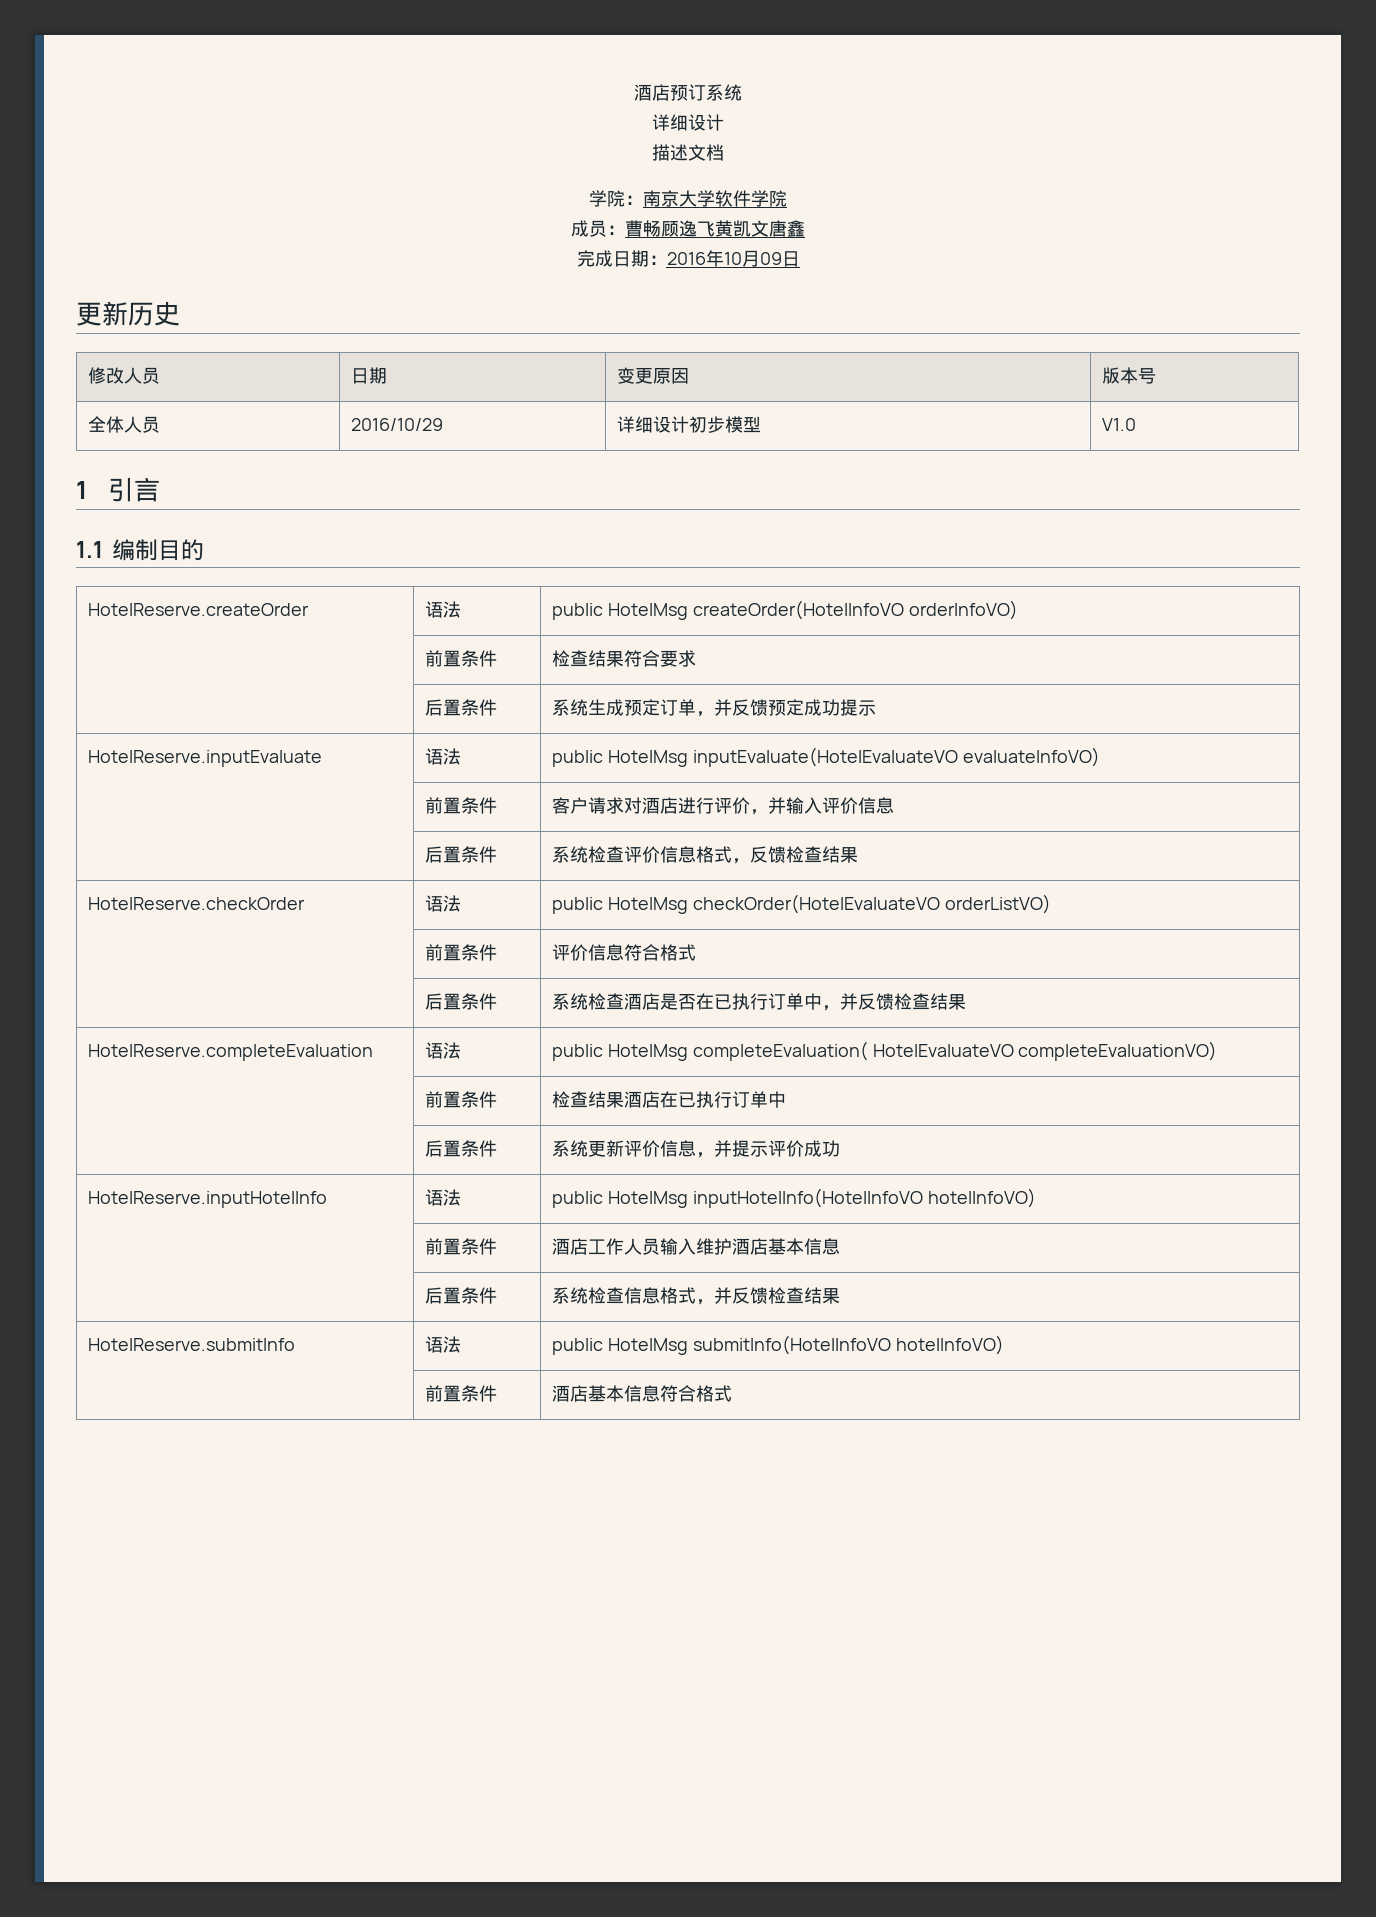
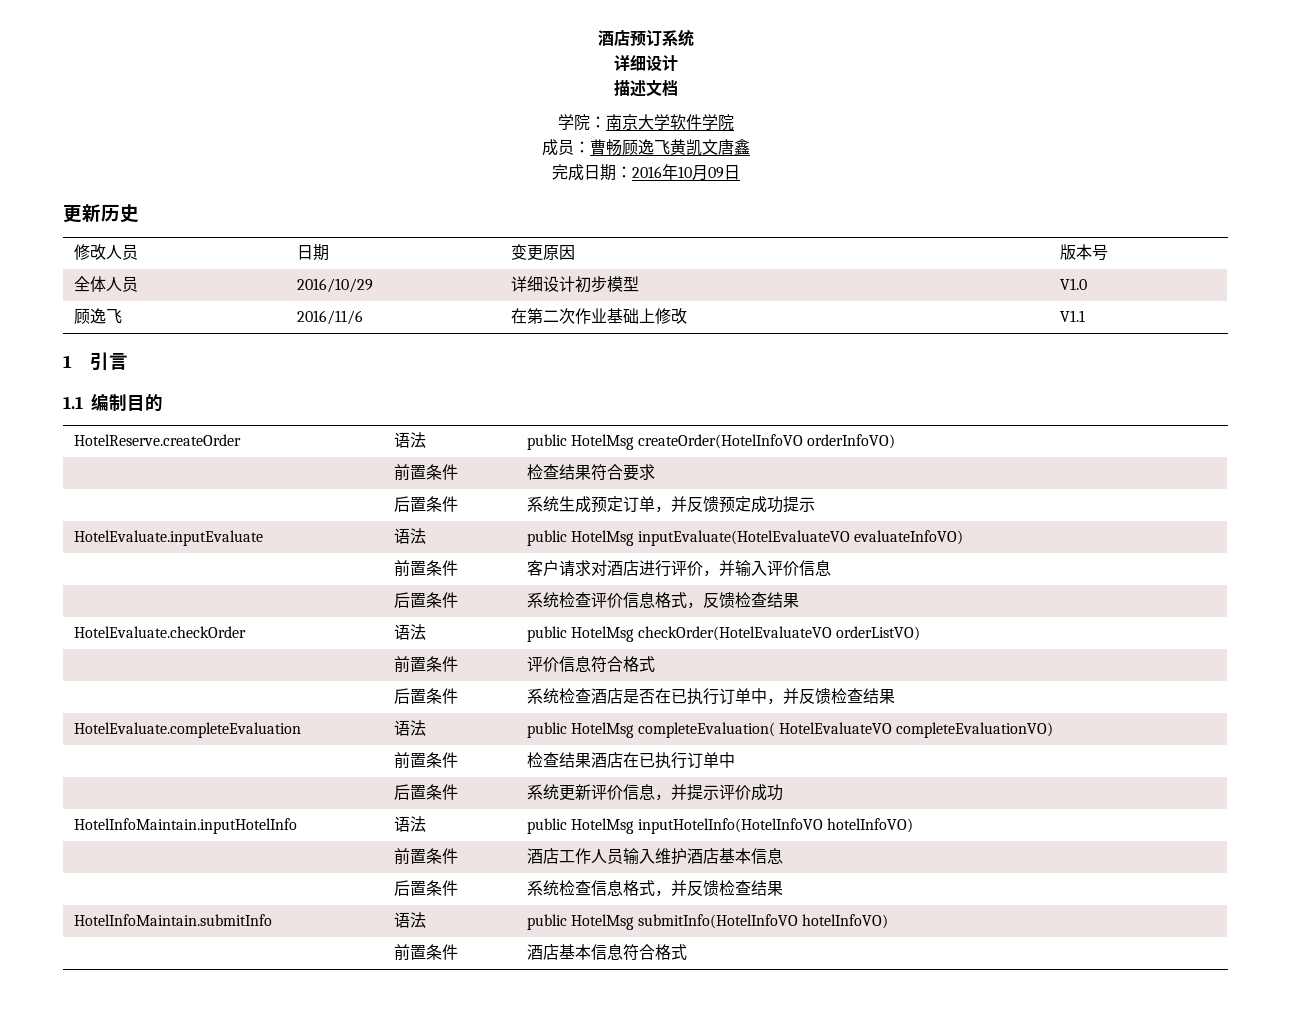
+ 顾逸飞 | 2016/11/6 | 在第二次作业基础上修改 | V1.1
- HotelReserve.inputEvaluate | 语法 | public HotelMsg inputEvaluate(HotelEvaluateVO evaluateInfoVO)
+ HotelEvaluate.inputEvaluate | 语法 | public HotelMsg inputEvaluate(HotelEvaluateVO evaluateInfoVO)
- HotelReserve.checkOrder | 语法 | public HotelMsg checkOrder(HotelEvaluateVO orderListVO)
+ HotelEvaluate.checkOrder | 语法 | public HotelMsg checkOrder(HotelEvaluateVO orderListVO)
- HotelReserve.completeEvaluation | 语法 | public HotelMsg completeEvaluation( HotelEvaluateVO completeEvaluationVO)
+ HotelEvaluate.completeEvaluation | 语法 | public HotelMsg completeEvaluation( HotelEvaluateVO completeEvaluationVO)
- HotelReserve.inputHotelInfo | 语法 | public HotelMsg inputHotelInfo(HotelInfoVO hotelInfoVO)
+ HotelInfoMaintain.inputHotelInfo | 语法 | public HotelMsg inputHotelInfo(HotelInfoVO hotelInfoVO)
- HotelReserve.submitInfo | 语法 | public HotelMsg submitInfo(HotelInfoVO hotelInfoVO)
+ HotelInfoMaintain.submitInfo | 语法 | public HotelMsg submitInfo(HotelInfoVO hotelInfoVO)

